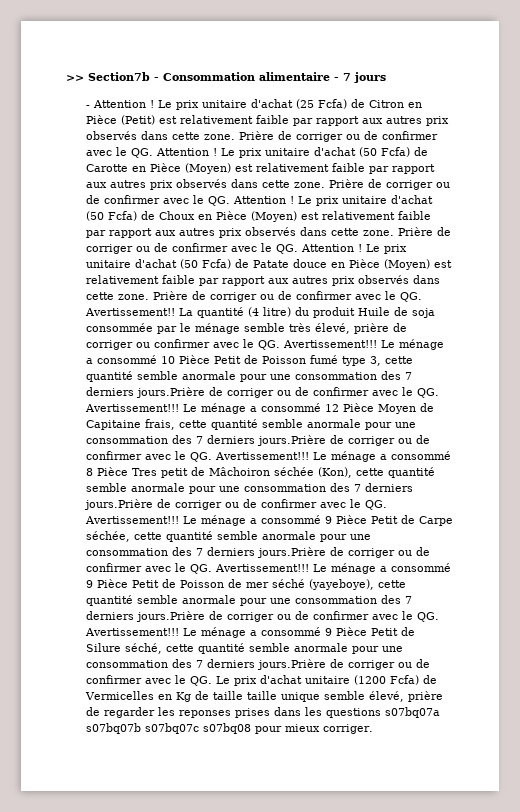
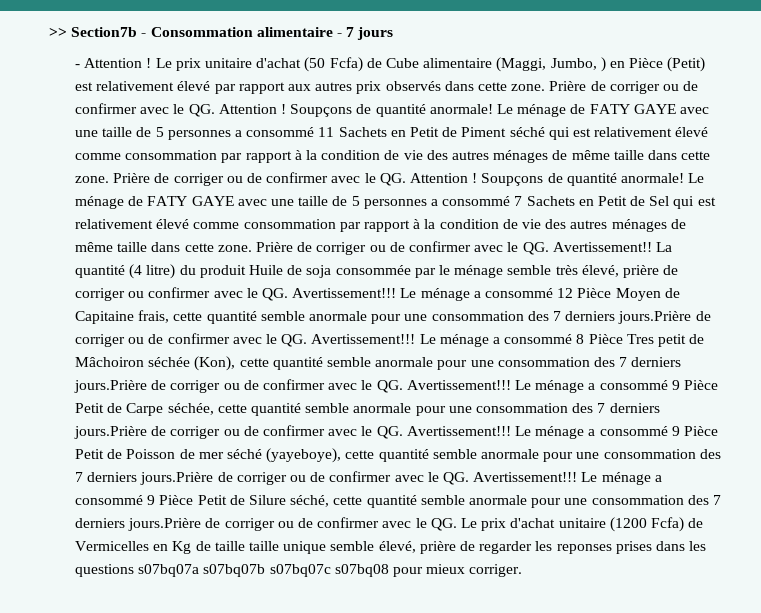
- Le prix unitaire d'achat (25 Fcfa) de Citron en Pièce (Petit) est relativement faible par rapport aux autres prix observés dans cette zone.
+ Le prix unitaire d'achat (50 Fcfa) de Cube alimentaire (Maggi, Jumbo, ) en Pièce (Petit) est relativement élevé par rapport aux autres prix observés dans cette zone.
- Le prix unitaire d'achat (50 Fcfa) de Carotte en Pièce (Moyen) est relativement faible par rapport aux autres prix observés dans cette zone.
+ Soupçons de quantité anormale! Le ménage de FATY GAYE avec une taille de 5 personnes a consommé 11 Sachets en Petit de Piment séché qui est relativement élevé comme consommation par rapport à la condition de vie des autres ménages de même taille dans cette zone.
- Le prix unitaire d'achat (50 Fcfa) de Choux en Pièce (Moyen) est relativement faible par rapport aux autres prix observés dans cette zone. Prière de corriger ou de confirmer avec le QG. Attention ! Le prix unitaire d'achat (50 Fcfa) de Patate douce en Pièce (Moyen) est relativement faible par rapport aux autres prix observés dans cette zone.
+ Soupçons de quantité anormale! Le ménage de FATY GAYE avec une taille de 5 personnes a consommé 7 Sachets en Petit de Sel qui est relativement élevé comme consommation par rapport à la condition de vie des autres ménages de même taille dans cette zone.
- Le ménage a consommé 10 Pièce Petit de Poisson fumé type 3, cette quantité semble anormale pour une consommation des 7 derniers jours.Prière de corriger ou de confirmer avec le QG. Avertissement!!! Le ménage a consommé 12 Pièce Moyen de Capitaine frais, cette quantité semble anormale pour une consommation des 7 derniers jours.Prière de corriger ou de confirmer avec le QG. Avertissement!!!
+ Le ménage a consommé 12 Pièce Moyen de Capitaine frais, cette quantité semble anormale pour une consommation des 7 derniers jours.Prière de corriger ou de confirmer avec le QG. Avertissement!!!

